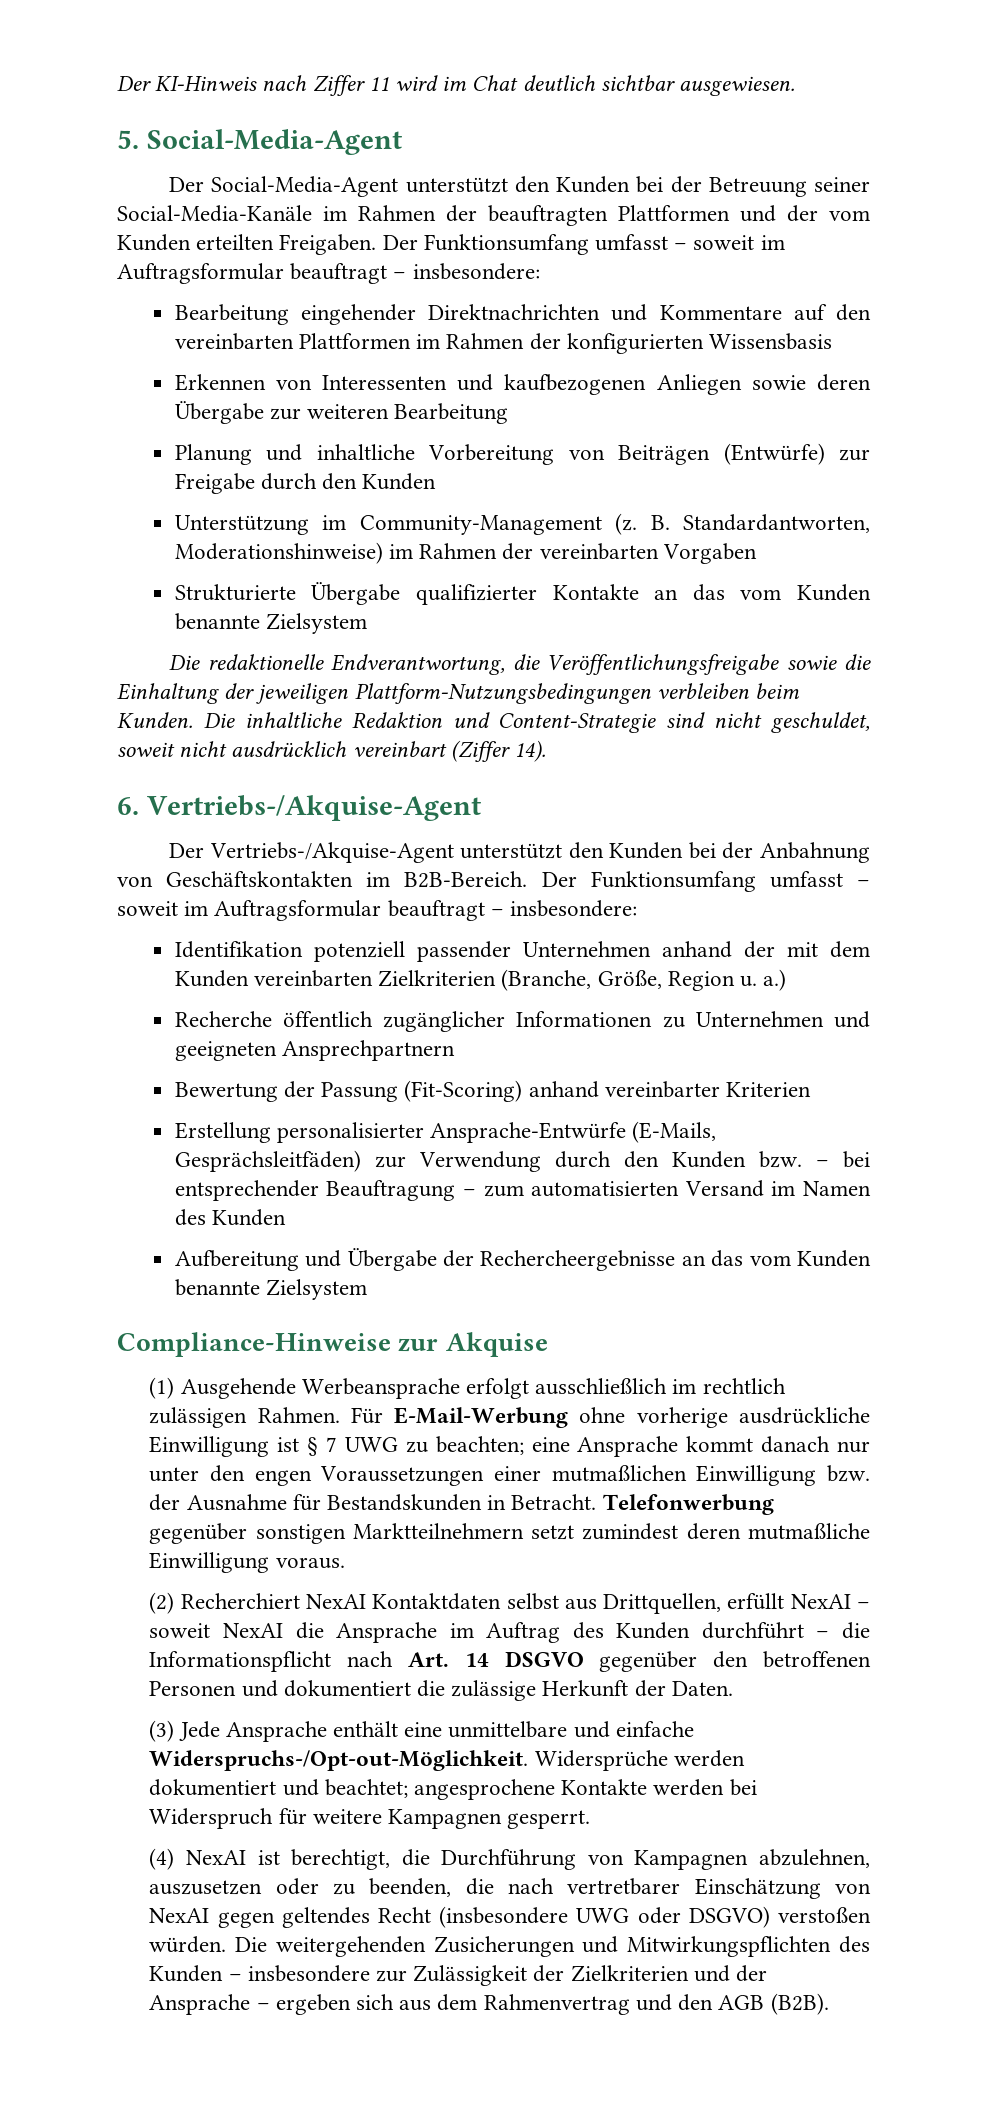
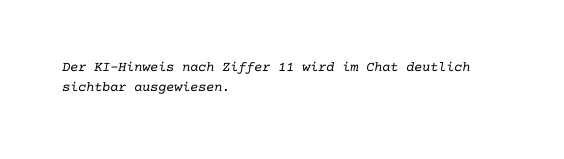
- 5. Social-Media-Agent
- Der Social-Media-Agent unterstützt den Kunden bei der Betreuung seiner Social-Media-Kanäle im Rahmen der beauftragten Plattformen und der vom Kunden erteilten Freigaben. Der Funktionsumfang umfasst – soweit im Auftragsformular beauftragt – insbesondere:
- Bearbeitung eingehender Direktnachrichten und Kommentare auf den vereinbarten Plattformen im Rahmen der konfigurierten Wissensbasis
- Erkennen von Interessenten und kaufbezogenen Anliegen sowie deren Übergabe zur weiteren Bearbeitung
- Planung und inhaltliche Vorbereitung von Beiträgen (Entwürfe) zur Freigabe durch den Kunden
- Unterstützung im Community-Management (z. B. Standardantworten, Moderationshinweise) im Rahmen der vereinbarten Vorgaben
- Strukturierte Übergabe qualifizierter Kontakte an das vom Kunden benannte Zielsystem
- Die redaktionelle Endverantwortung, die Veröffentlichungsfreigabe sowie die Einhaltung der jeweiligen Plattform-Nutzungsbedingungen verbleiben beim Kunden. Die inhaltliche Redaktion und Content-Strategie sind nicht geschuldet, soweit nicht ausdrücklich vereinbart (Ziffer 14).
- 6. Vertriebs-/Akquise-Agent
- Der Vertriebs-/Akquise-Agent unterstützt den Kunden bei der Anbahnung von Geschäftskontakten im B2B-Bereich. Der Funktionsumfang umfasst – soweit im Auftragsformular beauftragt – insbesondere:
- Identifikation potenziell passender Unternehmen anhand der mit dem Kunden vereinbarten Zielkriterien (Branche, Größe, Region u. a.)
- Recherche öffentlich zugänglicher Informationen zu Unternehmen und geeigneten Ansprechpartnern
- Bewertung der Passung (Fit-Scoring) anhand vereinbarter Kriterien
- Erstellung personalisierter Ansprache-Entwürfe (E-Mails, Gesprächsleitfäden) zur Verwendung durch den Kunden bzw. – bei entsprechender Beauftragung – zum automatisierten Versand im Namen des Kunden
- Aufbereitung und Übergabe der Rechercheergebnisse an das vom Kunden benannte Zielsystem
- Compliance-Hinweise zur Akquise
- (1) Ausgehende Werbeansprache erfolgt ausschließlich im rechtlich zulässigen Rahmen. Für E-Mail-Werbung ohne vorherige ausdrückliche Einwilligung ist § 7 UWG zu beachten; eine Ansprache kommt danach nur unter den engen Voraussetzungen einer mutmaßlichen Einwilligung bzw. der Ausnahme für Bestandskunden in Betracht. Telefonwerbung gegenüber sonstigen Marktteilnehmern setzt zumindest deren mutmaßliche Einwilligung voraus.
- (2) Recherchiert NexAI Kontaktdaten selbst aus Drittquellen, erfüllt NexAI – soweit NexAI die Ansprache im Auftrag des Kunden durchführt – die Informationspflicht nach Art. 14 DSGVO gegenüber den betroffenen Personen und dokumentiert die zulässige Herkunft der Daten.
- (3) Jede Ansprache enthält eine unmittelbare und einfache Widerspruchs-/Opt-out-Möglichkeit. Widersprüche werden dokumentiert und beachtet; angesprochene Kontakte werden bei Widerspruch für weitere Kampagnen gesperrt.
- (4) NexAI ist berechtigt, die Durchführung von Kampagnen abzulehnen, auszusetzen oder zu beenden, die nach vertretbarer Einschätzung von NexAI gegen geltendes Recht (insbesondere UWG oder DSGVO) verstoßen würden. Die weitergehenden Zusicherungen und Mitwirkungspflichten des Kunden – insbesondere zur Zulässigkeit der Zielkriterien und der Ansprache – ergeben sich aus dem Rahmenvertrag und den AGB (B2B).

